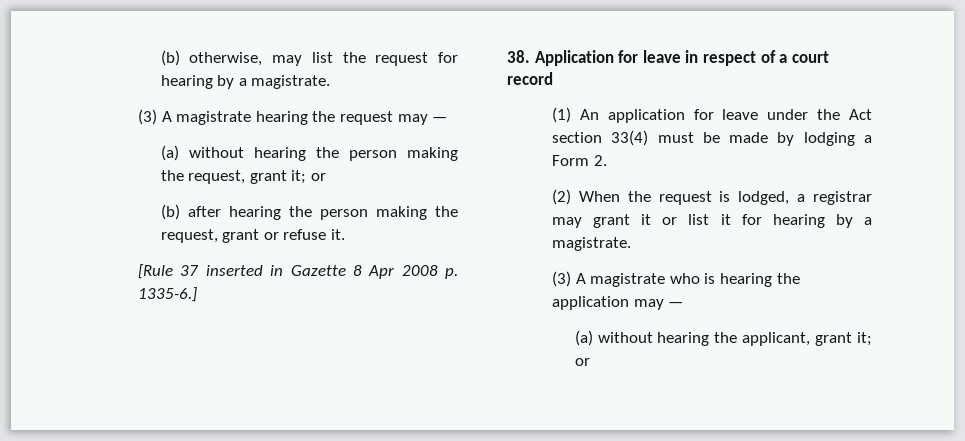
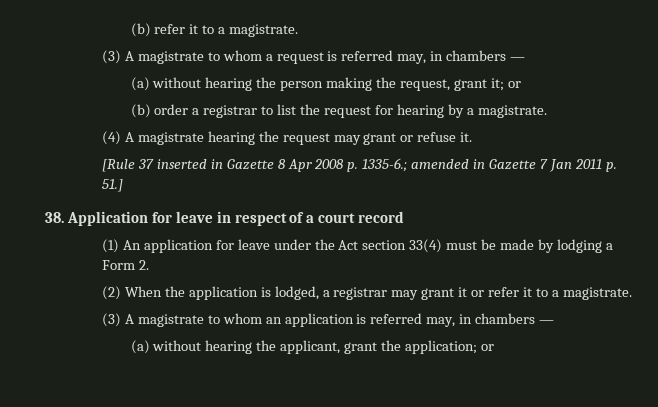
- (b) otherwise, may list the request for hearing by a magistrate.
- (3) A magistrate hearing the request may —
+ (b) refer it to a magistrate.
+ (3) A magistrate to whom a request is referred may, in chambers —
- (b) after hearing the person making the request, grant or refuse it.
+ (b) order a registrar to list the request for hearing by a magistrate.
+ (4) A magistrate hearing the request may grant or refuse it.
- [Rule 37 inserted in Gazette 8 Apr 2008 p. 1335-6.]
+ [Rule 37 inserted in Gazette 8 Apr 2008 p. 1335-6.; amended in Gazette 7 Jan 2011 p. 51.]
- (2) When the request is lodged, a registrar may grant it or list it for hearing by a magistrate.
- (3) A magistrate who is hearing the application may —
+ (2) When the application is lodged, a registrar may grant it or refer it to a magistrate.
+ (3) A magistrate to whom an application is referred may, in chambers —
- (a) without hearing the applicant, grant it; or
+ (a) without hearing the applicant, grant the application; or

